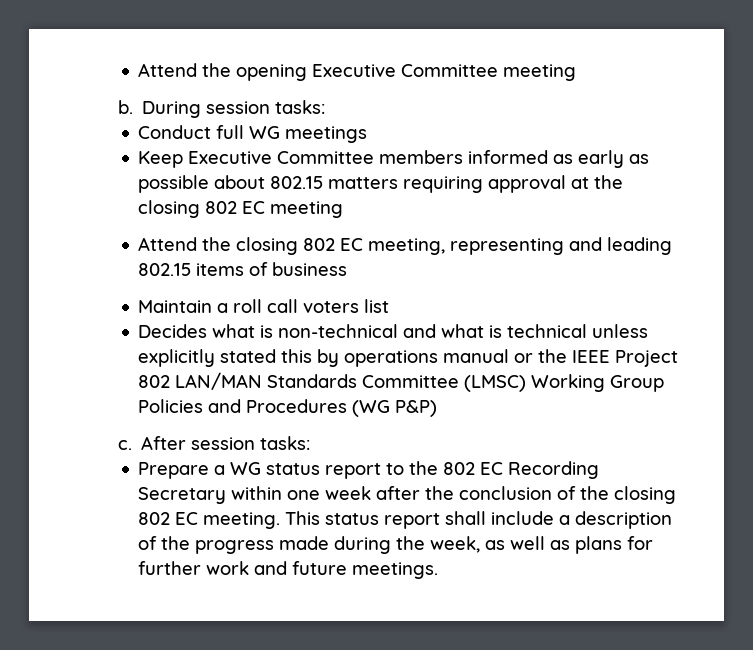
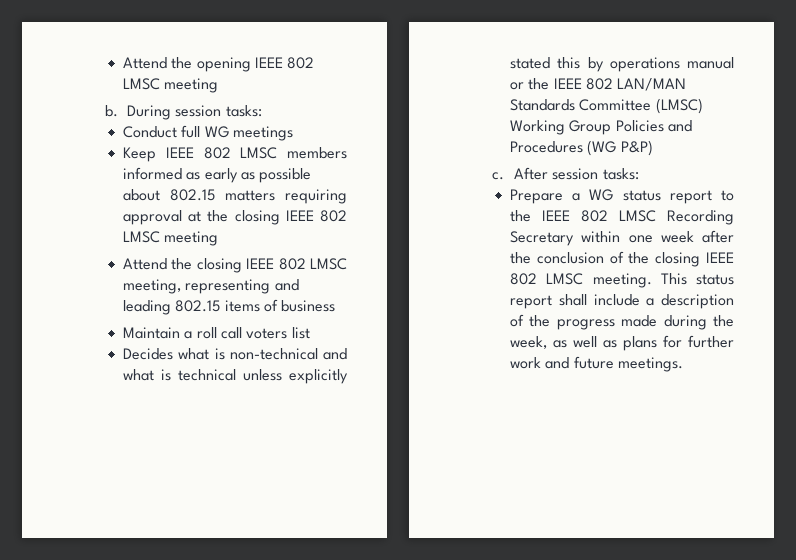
- Attend the opening Executive Committee meeting
+ Attend the opening IEEE 802 LMSC meeting
- Keep Executive Committee members informed as early as possible about 802.15 matters requiring approval at the closing 802 EC meeting
+ Keep IEEE 802 LMSC members informed as early as possible about 802.15 matters requiring approval at the closing IEEE 802 LMSC meeting
- Attend the closing 802 EC meeting, representing and leading 802.15 items of business
+ Attend the closing IEEE 802 LMSC meeting, representing and leading 802.15 items of business
- Decides what is non-technical and what is technical unless explicitly stated this by operations manual or the IEEE Project 802 LAN/MAN Standards Committee (LMSC) Working Group Policies and Procedures (WG P&P)
+ Decides what is non-technical and what is technical unless explicitly stated this by operations manual or the IEEE 802 LAN/MAN Standards Committee (LMSC) Working Group Policies and Procedures (WG P&P)
- Prepare a WG status report to the 802 EC Recording Secretary within one week after the conclusion of the closing 802 EC meeting.
+ Prepare a WG status report to the IEEE 802 LMSC Recording Secretary within one week after the conclusion of the closing IEEE 802 LMSC meeting.

